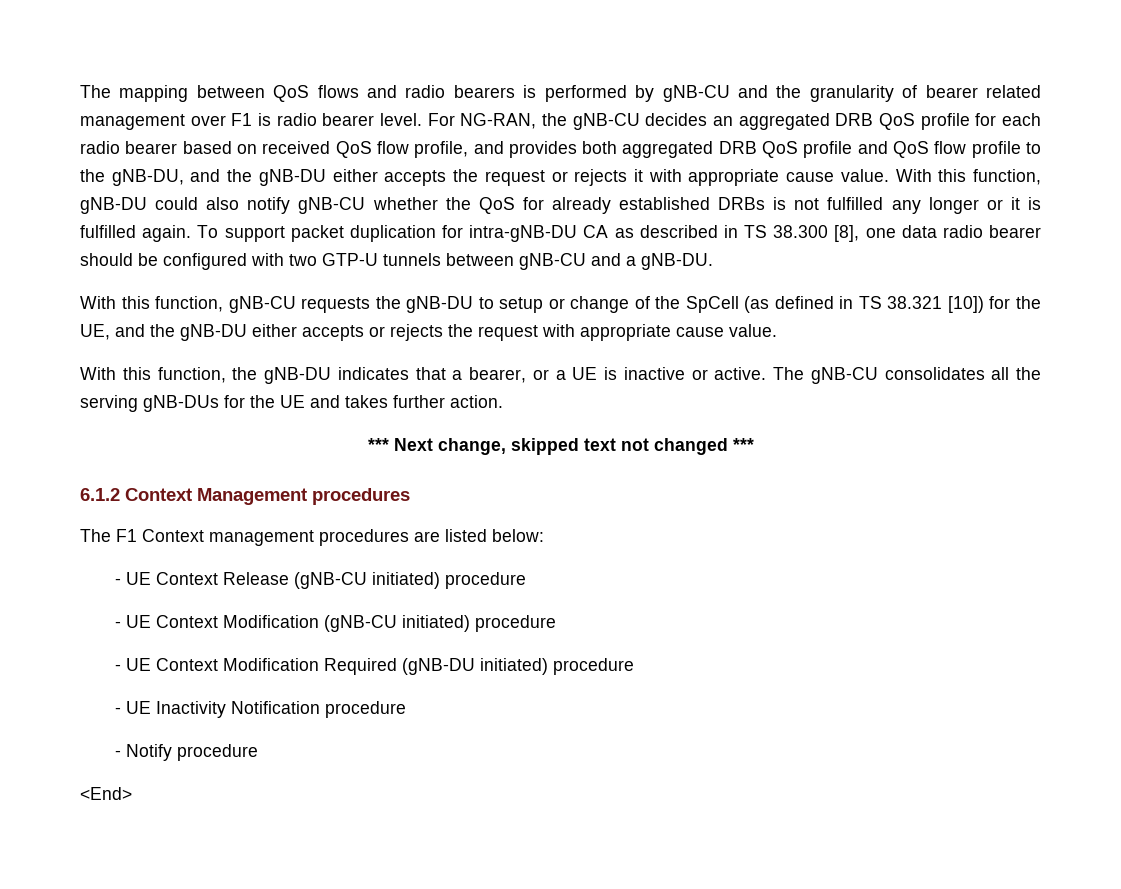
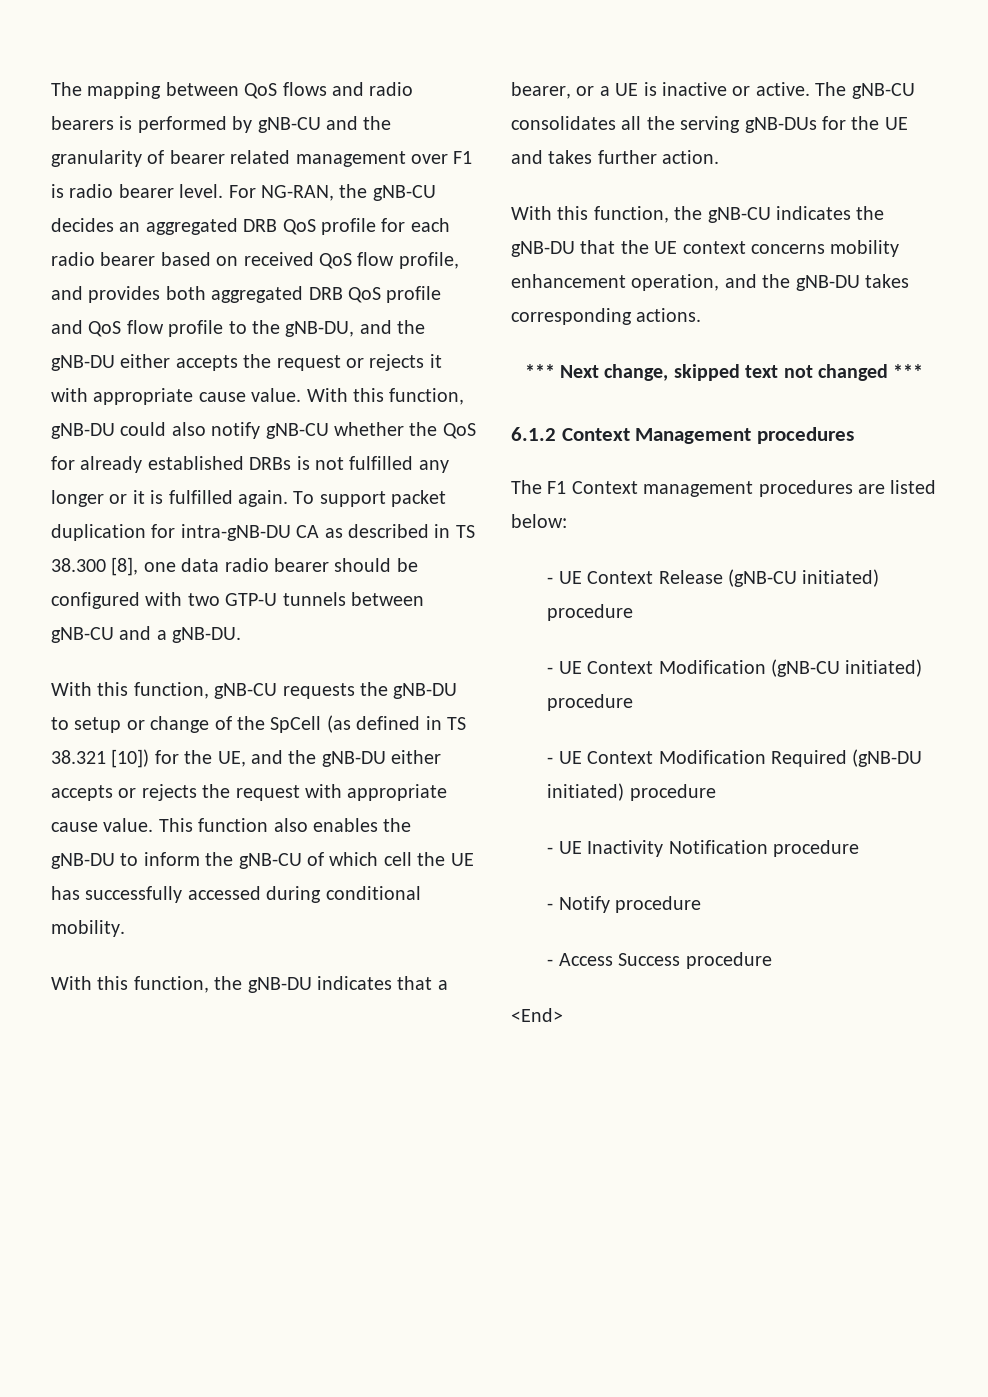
+ This function also enables the gNB-DU to inform the gNB-CU of which cell the UE has successfully accessed during conditional mobility.
+ With this function, the gNB-CU indicates the gNB-DU that the UE context concerns mobility enhancement operation, and the gNB-DU takes corresponding actions.
+ - Access Success procedure

